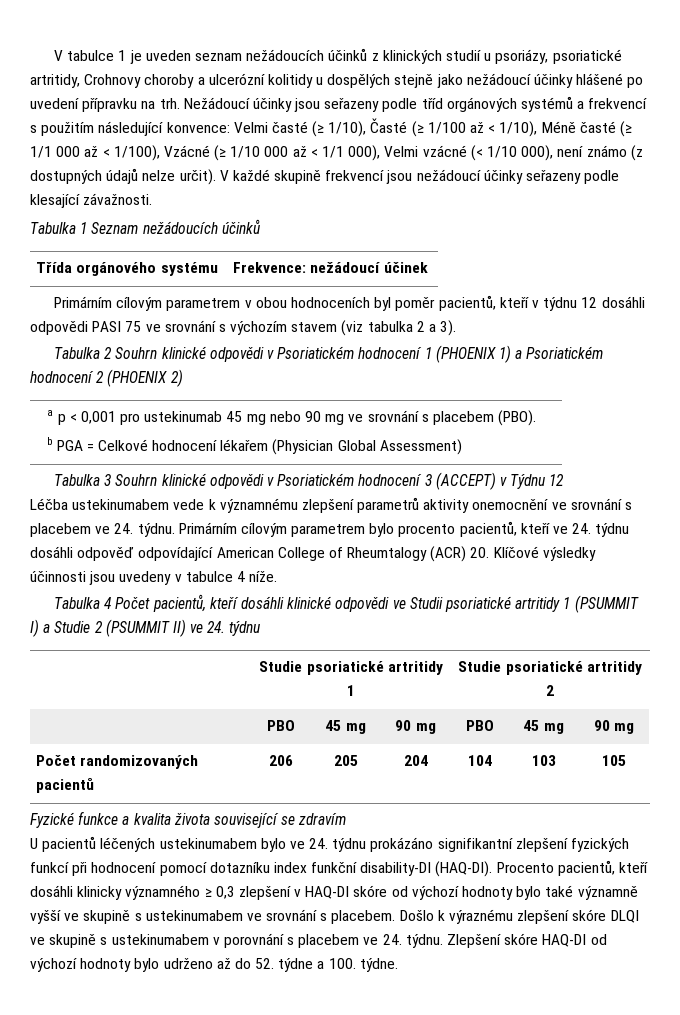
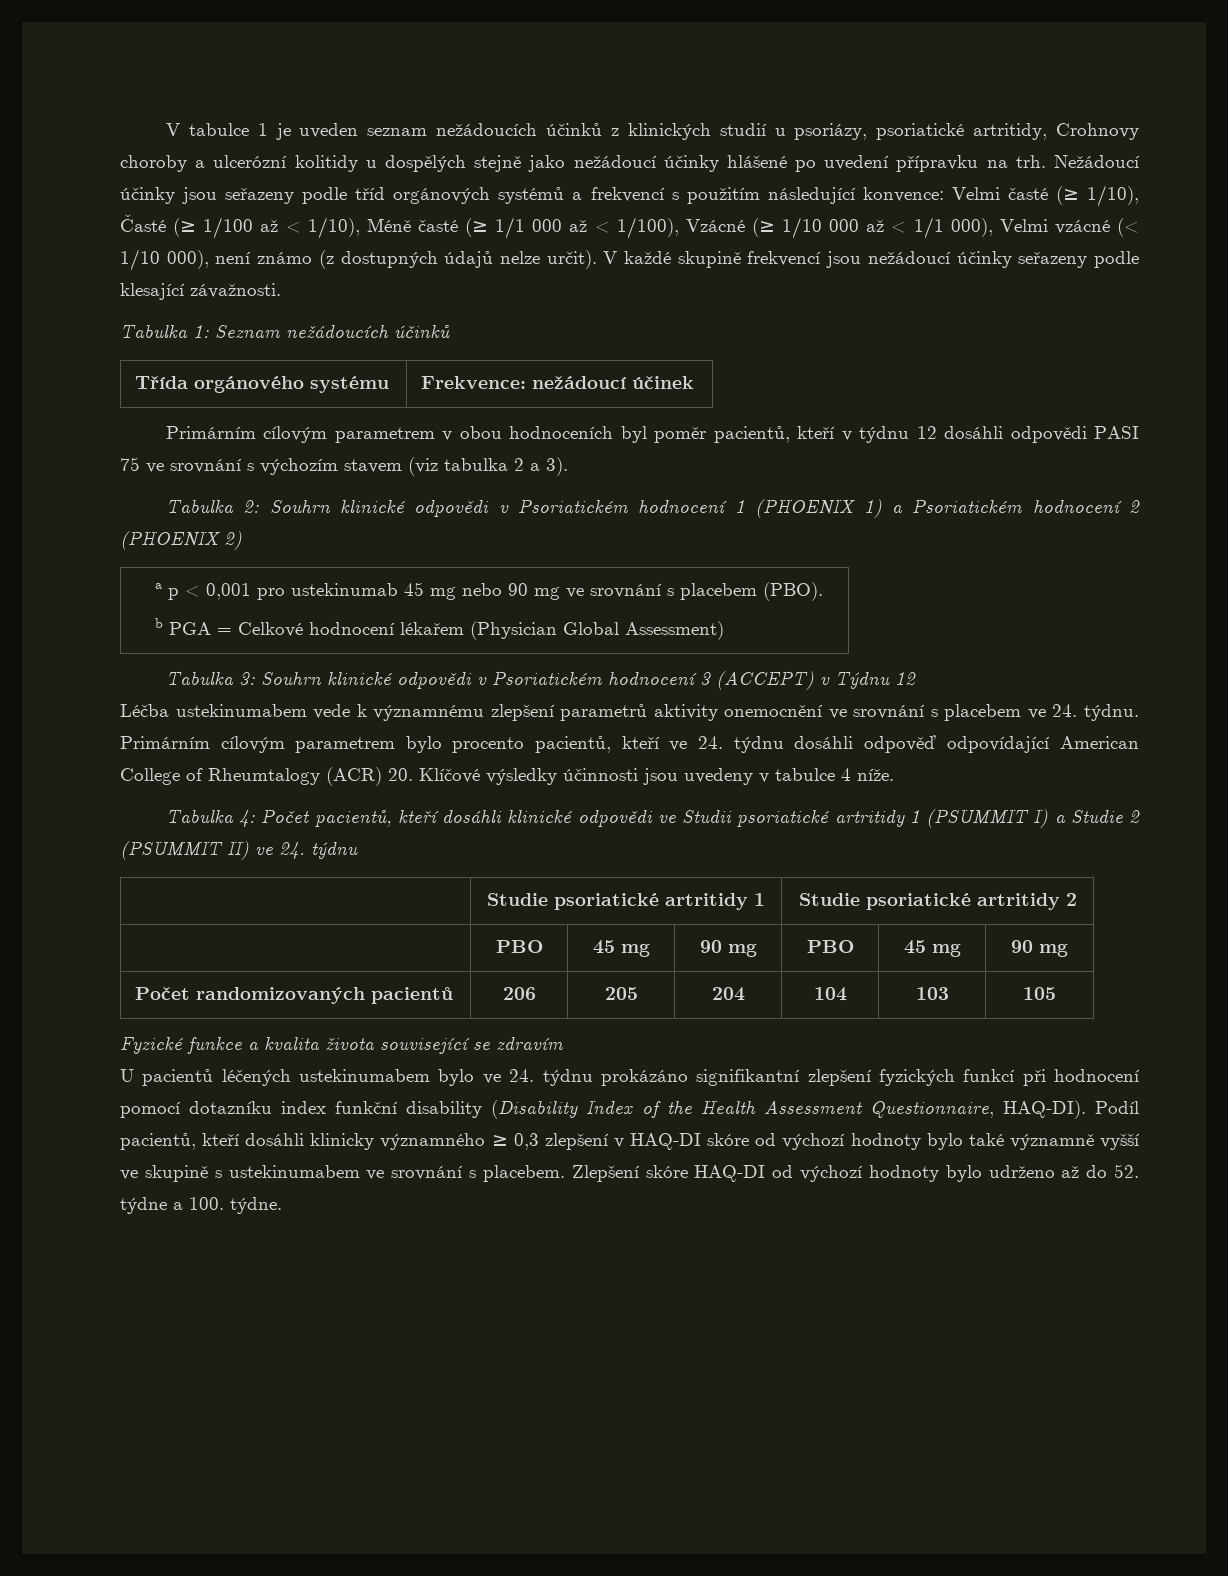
- Tabulka 1 Seznam nežádoucích účinků
+ Tabulka 1: Seznam nežádoucích účinků
- Tabulka 2 Souhrn klinické odpovědi v Psoriatickém hodnocení 1 (PHOENIX 1) a Psoriatickém hodnocení 2 (PHOENIX 2)
+ Tabulka 2: Souhrn klinické odpovědi v Psoriatickém hodnocení 1 (PHOENIX 1) a Psoriatickém hodnocení 2 (PHOENIX 2)
- Tabulka 3 Souhrn klinické odpovědi v Psoriatickém hodnocení 3 (ACCEPT) v Týdnu 12
+ Tabulka 3: Souhrn klinické odpovědi v Psoriatickém hodnocení 3 (ACCEPT) v Týdnu 12
- Tabulka 4 Počet pacientů, kteří dosáhli klinické odpovědi ve Studii psoriatické artritidy 1 (PSUMMIT I) a Studie 2 (PSUMMIT II) ve 24. týdnu
+ Tabulka 4: Počet pacientů, kteří dosáhli klinické odpovědi ve Studii psoriatické artritidy 1 (PSUMMIT I) a Studie 2 (PSUMMIT II) ve 24. týdnu
- U pacientů léčených ustekinumabem bylo ve 24. týdnu prokázáno signifikantní zlepšení fyzických funkcí při hodnocení pomocí dotazníku index funkční disability-DI (HAQ-DI). Procento pacientů, kteří dosáhli klinicky významného ≥ 0,3 zlepšení v HAQ-DI skóre od výchozí hodnoty bylo také významně vyšší ve skupině s ustekinumabem ve srovnání s placebem.
+ U pacientů léčených ustekinumabem bylo ve 24. týdnu prokázáno signifikantní zlepšení fyzických funkcí při hodnocení pomocí dotazníku index funkční disability (Disability Index of the Health Assessment Questionnaire, HAQ-DI). Podíl pacientů, kteří dosáhli klinicky významného ≥ 0,3 zlepšení v HAQ-DI skóre od výchozí hodnoty bylo také významně vyšší ve skupině s ustekinumabem ve srovnání s placebem.
- Došlo k výraznému zlepšení skóre DLQI ve skupině s ustekinumabem v porovnání s placebem ve 24. týdnu.

